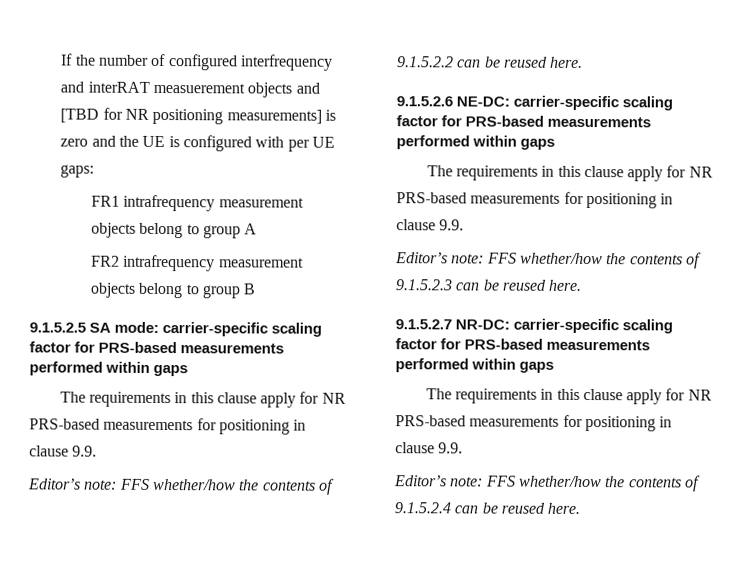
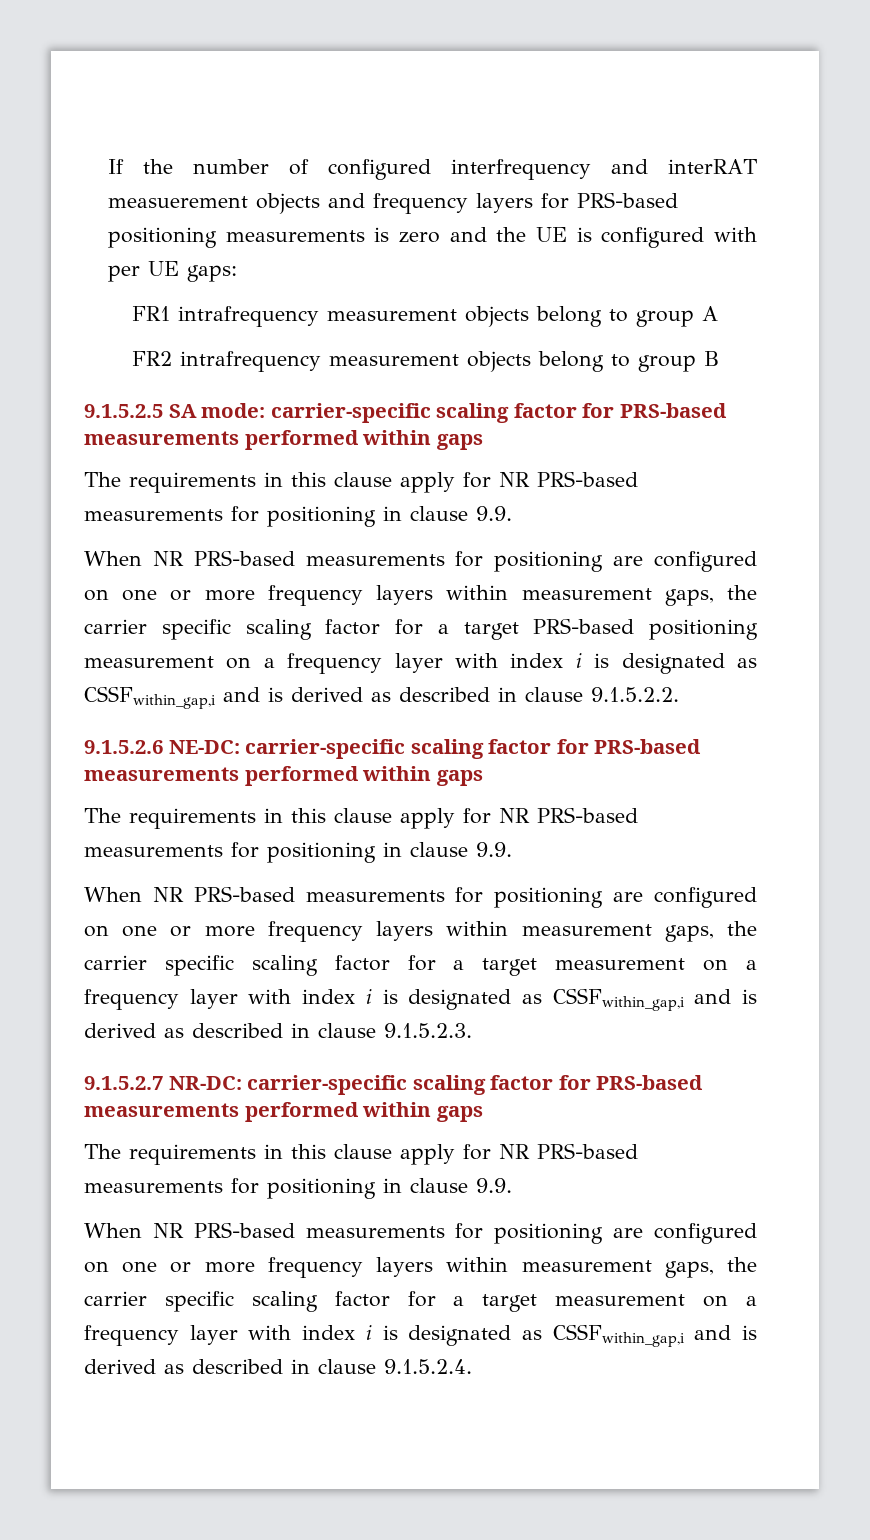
- If the number of configured interfrequency and interRAT measuerement objects and [TBD for NR positioning measurements] is zero and the UE is configured with per UE gaps:
+ If the number of configured interfrequency and interRAT measuerement objects and frequency layers for PRS-based positioning measurements is zero and the UE is configured with per UE gaps:
- Editor’s note: FFS whether/how the contents of 9.1.5.2.2 can be reused here.
+ When NR PRS-based measurements for positioning are configured on one or more frequency layers within measurement gaps, the carrier specific scaling factor for a target PRS-based positioning measurement on a frequency layer with index i is designated as CSSFwithin_gap,i and is derived as described in clause 9.1.5.2.2.
- Editor’s note: FFS whether/how the contents of 9.1.5.2.3 can be reused here.
+ When NR PRS-based measurements for positioning are configured on one or more frequency layers within measurement gaps, the carrier specific scaling factor for a target measurement on a frequency layer with index i is designated as CSSFwithin_gap,i and is derived as described in clause 9.1.5.2.3.
- Editor’s note: FFS whether/how the contents of 9.1.5.2.4 can be reused here.
+ When NR PRS-based measurements for positioning are configured on one or more frequency layers within measurement gaps, the carrier specific scaling factor for a target measurement on a frequency layer with index i is designated as CSSFwithin_gap,i and is derived as described in clause 9.1.5.2.4.

